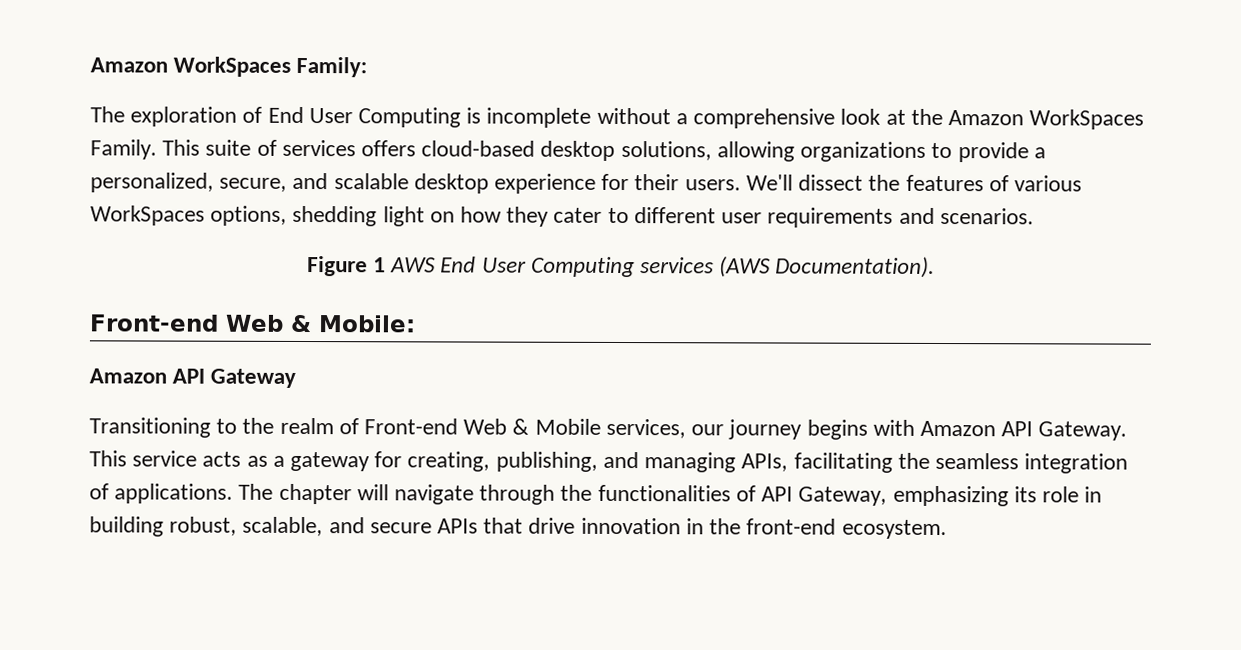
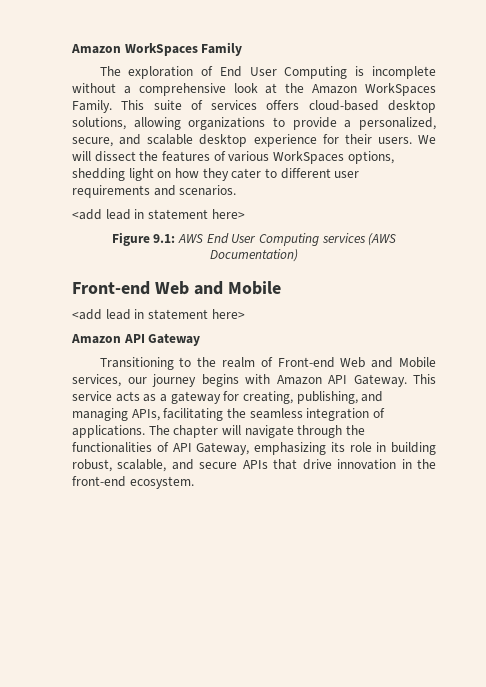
- Amazon WorkSpaces Family:
+ Amazon WorkSpaces Family
- We'll dissect the features of various WorkSpaces options, shedding light on how they cater to different user requirements and scenarios.
+ We will dissect the features of various WorkSpaces options, shedding light on how they cater to different user requirements and scenarios.
+ <add lead in statement here>
- Figure 1 AWS End User Computing services (AWS Documentation).
- Front-end Web & Mobile:
+ Figure 9.1: AWS End User Computing services (AWS Documentation)
+ Front-end Web and Mobile
+ <add lead in statement here>
- Transitioning to the realm of Front-end Web & Mobile services, our journey begins with Amazon API Gateway.
+ Transitioning to the realm of Front-end Web and Mobile services, our journey begins with Amazon API Gateway.

